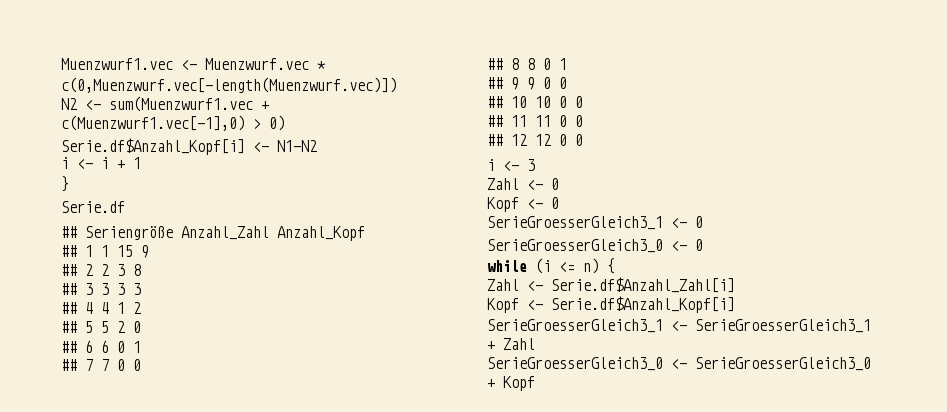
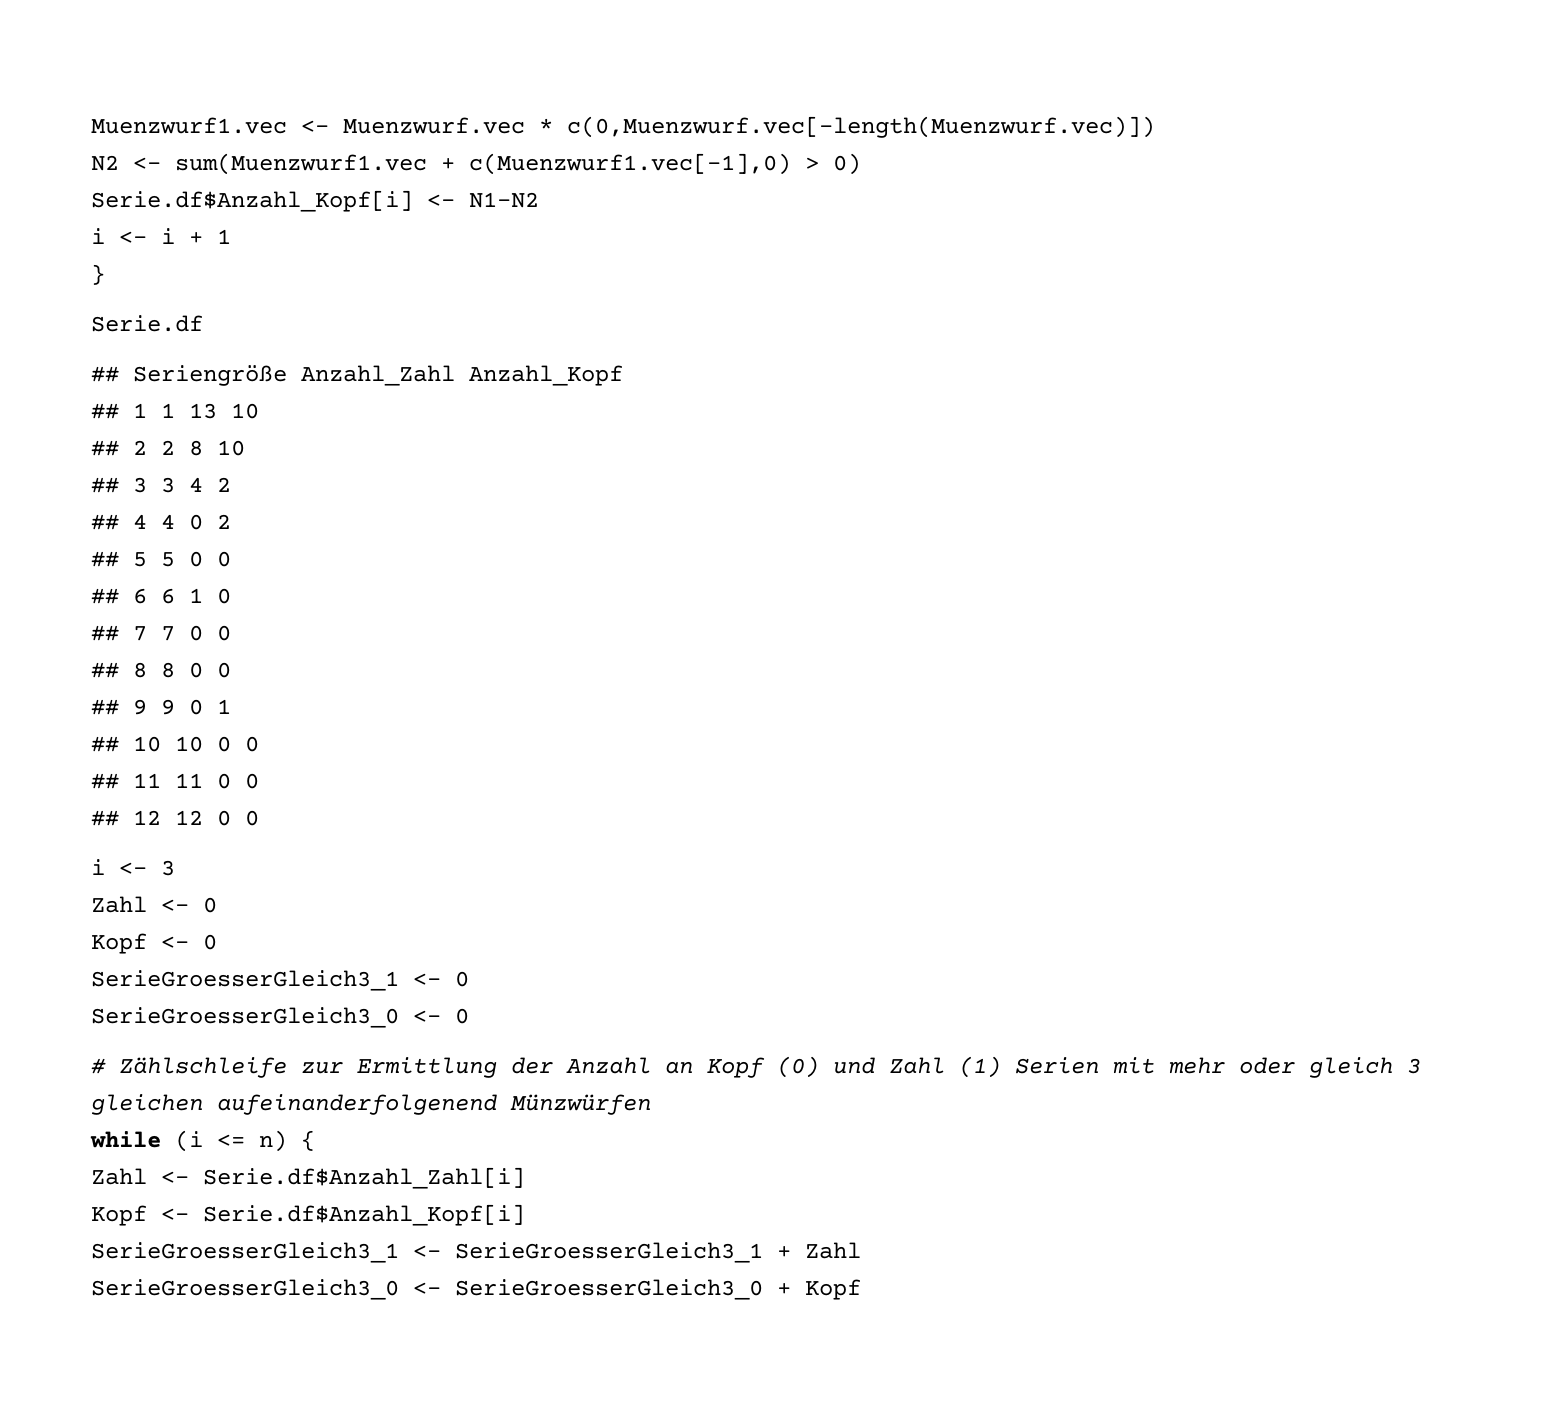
- ## 1 1 15 9
+ ## 1 1 13 10
- ## 2 2 3 8
+ ## 2 2 8 10
- ## 3 3 3 3
+ ## 3 3 4 2
- ## 4 4 1 2
+ ## 4 4 0 2
- ## 5 5 2 0
+ ## 5 5 0 0
- ## 6 6 0 1
+ ## 6 6 1 0
- ## 8 8 0 1
+ ## 8 8 0 0
- ## 9 9 0 0
+ ## 9 9 0 1
+ # Zählschleife zur Ermittlung der Anzahl an Kopf (0) und Zahl (1) Serien mit mehr oder gleich 3 gleichen aufeinanderfolgenend Münzwürfen

